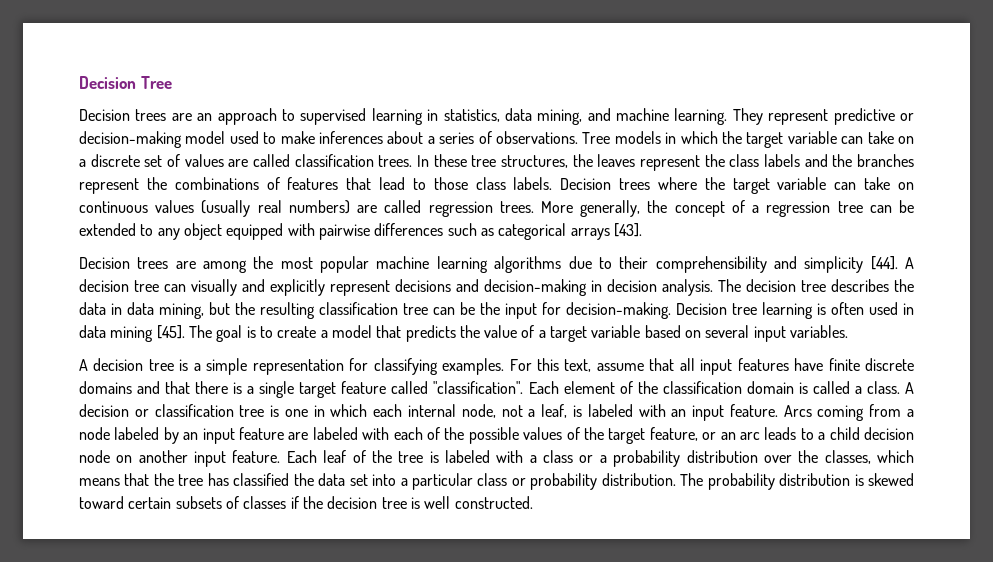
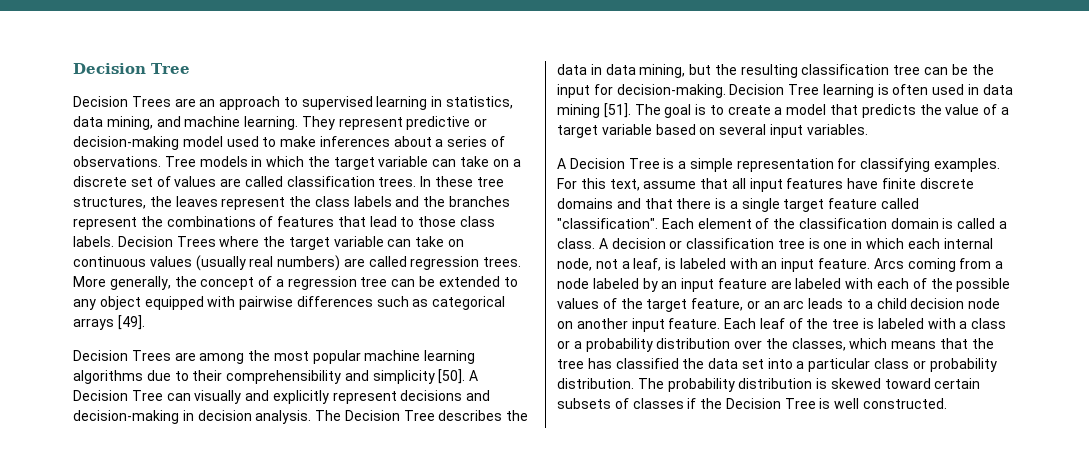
- Decision trees are an approach to supervised learning in statistics, data mining, and machine learning.
+ Decision Trees are an approach to supervised learning in statistics, data mining, and machine learning.
- Decision trees where the target variable can take on continuous values (usually real numbers) are called regression trees.
+ Decision Trees where the target variable can take on continuous values (usually real numbers) are called regression trees.
- More generally, the concept of a regression tree can be extended to any object equipped with pairwise differences such as categorical arrays [43].
- Decision trees are among the most popular machine learning algorithms due to their comprehensibility and simplicity [44]. A decision tree can visually and explicitly represent decisions and decision-making in decision analysis.
+ More generally, the concept of a regression tree can be extended to any object equipped with pairwise differences such as categorical arrays [49].
+ Decision Trees are among the most popular machine learning algorithms due to their comprehensibility and simplicity [50]. A Decision Tree can visually and explicitly represent decisions and decision-making in decision analysis.
- The decision tree describes the data in data mining, but the resulting classification tree can be the input for decision-making.
+ The Decision Tree describes the data in data mining, but the resulting classification tree can be the input for decision-making.
- Decision tree learning is often used in data mining [45].
+ Decision Tree learning is often used in data mining [51].
- A decision tree is a simple representation for classifying examples.
+ A Decision Tree is a simple representation for classifying examples.
- The probability distribution is skewed toward certain subsets of classes if the decision tree is well constructed.
+ The probability distribution is skewed toward certain subsets of classes if the Decision Tree is well constructed.

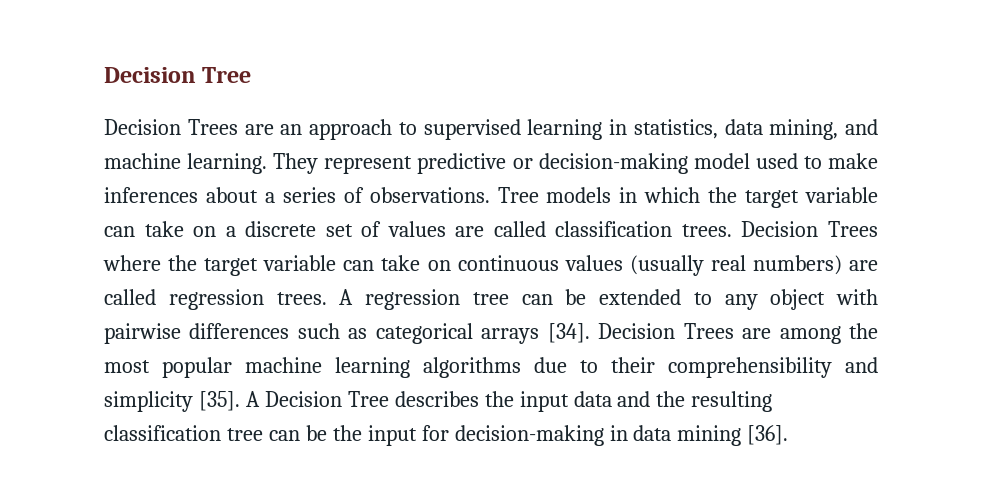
- In these tree structures, the leaves represent the class labels and the branches represent the combinations of features that lead to those class labels.
- More generally, the concept of a regression tree can be extended to any object equipped with pairwise differences such as categorical arrays [49].
- Decision Trees are among the most popular machine learning algorithms due to their comprehensibility and simplicity [50]. A Decision Tree can visually and explicitly represent decisions and decision-making in decision analysis. The Decision Tree describes the data in data mining, but the resulting classification tree can be the input for decision-making. Decision Tree learning is often used in data mining [51]. The goal is to create a model that predicts the value of a target variable based on several input variables.
- A Decision Tree is a simple representation for classifying examples. For this text, assume that all input features have finite discrete domains and that there is a single target feature called "classification". Each element of the classification domain is called a class. A decision or classification tree is one in which each internal node, not a leaf, is labeled with an input feature. Arcs coming from a node labeled by an input feature are labeled with each of the possible values of the target feature, or an arc leads to a child decision node on another input feature. Each leaf of the tree is labeled with a class or a probability distribution over the classes, which means that the tree has classified the data set into a particular class or probability distribution. The probability distribution is skewed toward certain subsets of classes if the Decision Tree is well constructed.
+ A regression tree can be extended to any object with pairwise differences such as categorical arrays [34]. Decision Trees are among the most popular machine learning algorithms due to their comprehensibility and simplicity [35]. A Decision Tree describes the input data and the resulting classification tree can be the input for decision-making in data mining [36].

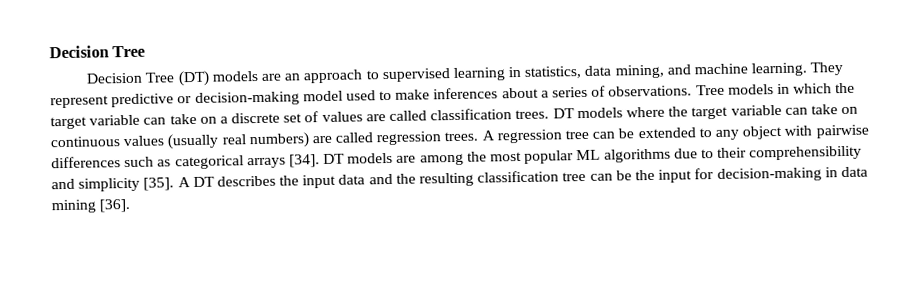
- Decision Trees are an approach to supervised learning in statistics, data mining, and machine learning.
+ Decision Tree (DT) models are an approach to supervised learning in statistics, data mining, and machine learning.
- Decision Trees where the target variable can take on continuous values (usually real numbers) are called regression trees.
+ DT models where the target variable can take on continuous values (usually real numbers) are called regression trees.
- Decision Trees are among the most popular machine learning algorithms due to their comprehensibility and simplicity [35].
+ DT models are among the most popular ML algorithms due to their comprehensibility and simplicity [35].
- A Decision Tree describes the input data and the resulting classification tree can be the input for decision-making in data mining [36].
+ A DT describes the input data and the resulting classification tree can be the input for decision-making in data mining [36].

